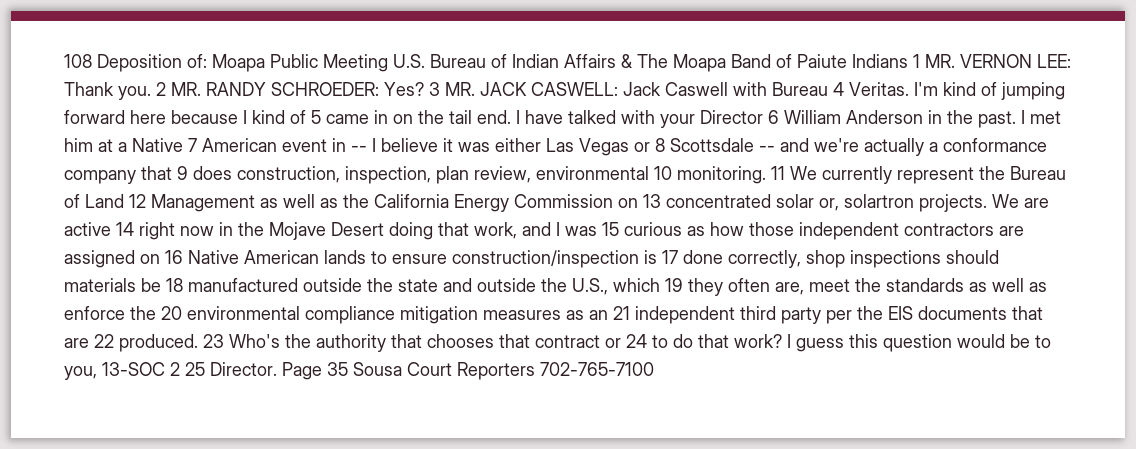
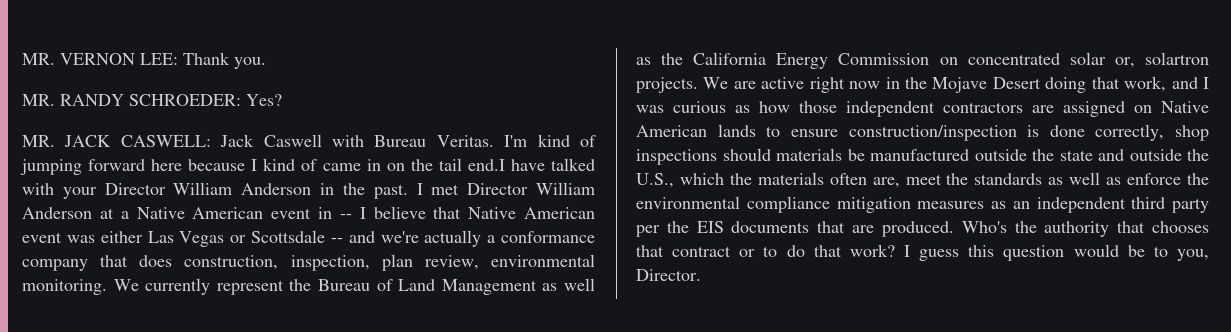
- 108 Deposition of: Moapa Public Meeting U.S. Bureau of Indian Affairs & The Moapa Band of Paiute Indians 1 MR. VERNON LEE: Thank you. 2 MR. RANDY SCHROEDER: Yes? 3 MR. JACK CASWELL: Jack Caswell with Bureau 4 Veritas.
+ MR. VERNON LEE: Thank you.
+ MR. RANDY SCHROEDER: Yes?
+ MR. JACK CASWELL: Jack Caswell with Bureau Veritas.
- I'm kind of jumping forward here because I kind of 5 came in on the tail end. I have talked with your Director 6 William Anderson in the past.
+ I'm kind of jumping forward here because I kind of came in on the tail end.I have talked with your Director William Anderson in the past.
- I met him at a Native 7 American event in -- I believe it was either Las Vegas or 8 Scottsdale -- and we're actually a conformance company that 9 does construction, inspection, plan review, environmental 10 monitoring. 11 We currently represent the Bureau of Land 12 Management as well as the California Energy Commission on 13 concentrated solar or, solartron projects.
+ I met Director William Anderson at a Native American event in -- I believe that Native American event was either Las Vegas or Scottsdale -- and we're actually a conformance company that does construction, inspection, plan review, environmental monitoring. We currently represent the Bureau of Land Management as well as the California Energy Commission on concentrated solar or, solartron projects.
- We are active 14 right now in the Mojave Desert doing that work, and I was 15 curious as how those independent contractors are assigned on 16 Native American lands to ensure construction/inspection is 17 done correctly, shop inspections should materials be 18 manufactured outside the state and outside the U.S., which 19 they often are, meet the standards as well as enforce the 20 environmental compliance mitigation measures as an 21 independent third party per the EIS documents that are 22 produced. 23 Who's the authority that chooses that contract or 24 to do that work?
+ We are active right now in the Mojave Desert doing that work, and I was curious as how those independent contractors are assigned on Native American lands to ensure construction/inspection is done correctly, shop inspections should materials be manufactured outside the state and outside the U.S., which the materials often are, meet the standards as well as enforce the environmental compliance mitigation measures as an independent third party per the EIS documents that are produced. Who's the authority that chooses that contract or to do that work?
- I guess this question would be to you, 13-SOC 2 25 Director. Page 35 Sousa Court Reporters 702-765-7100
+ I guess this question would be to you, Director.

